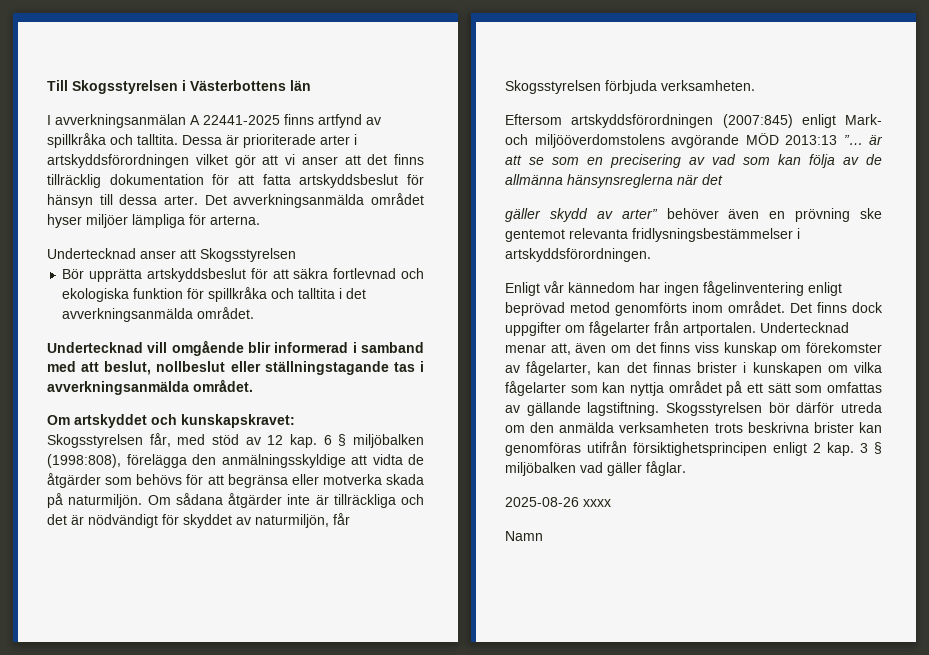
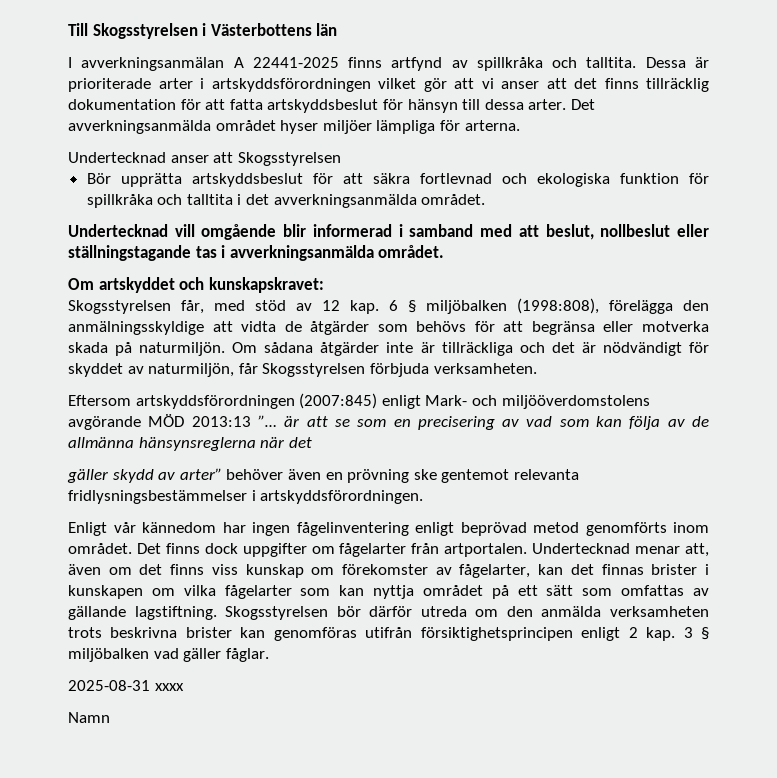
- 2025-08-26 xxxx
+ 2025-08-31 xxxx

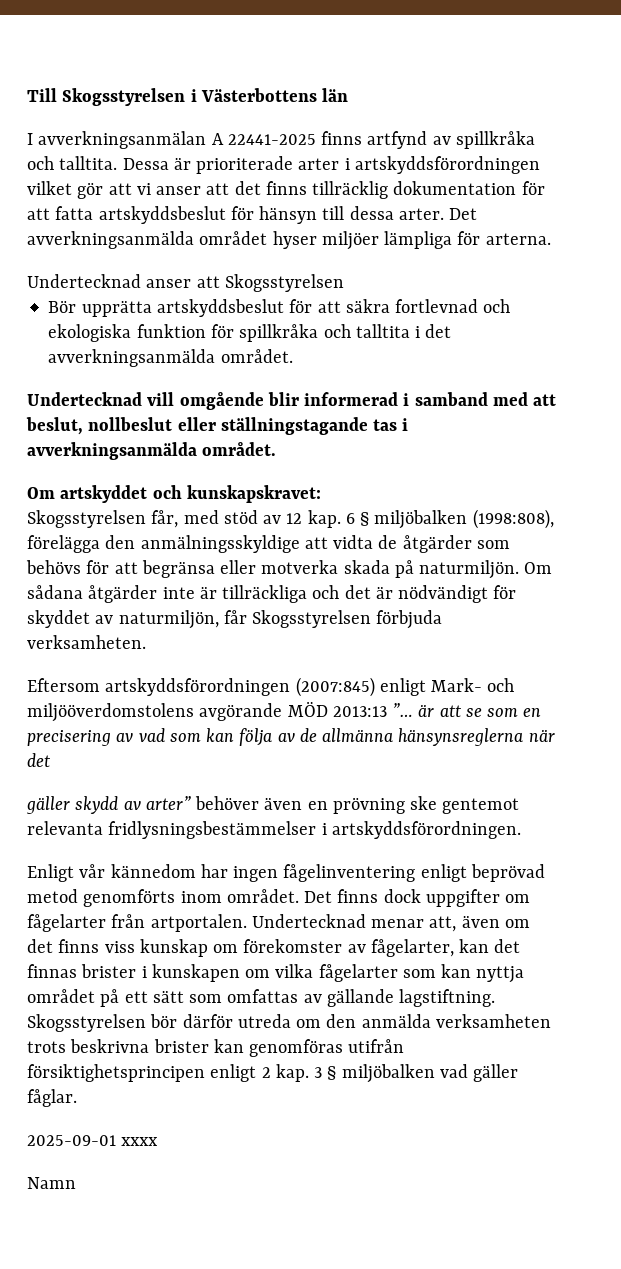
- 2025-08-31 xxxx
+ 2025-09-01 xxxx

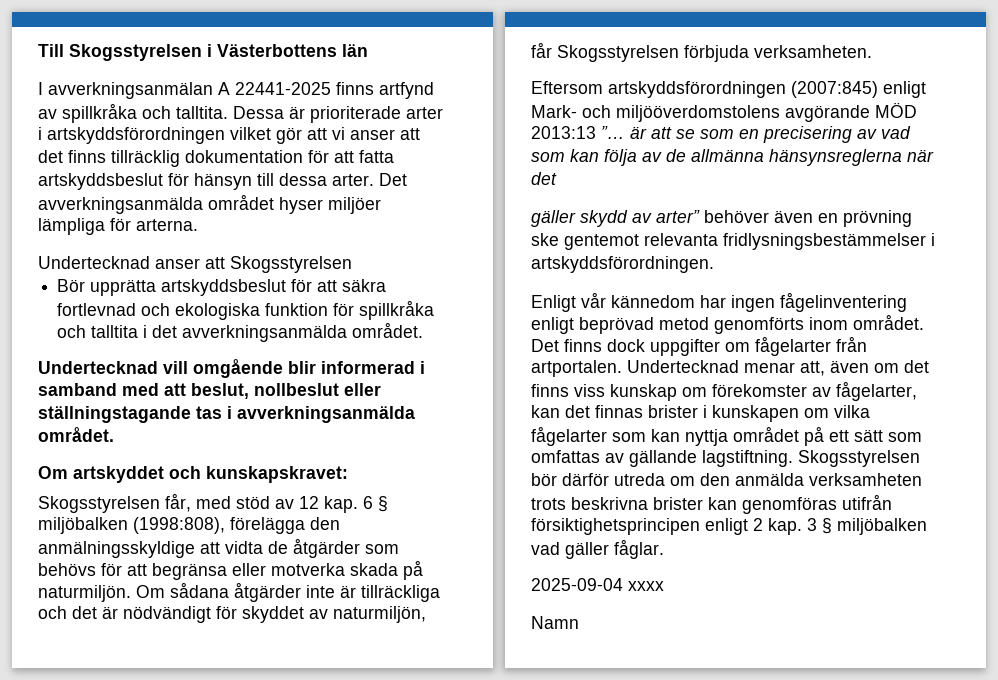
- 2025-09-01 xxxx
+ 2025-09-04 xxxx

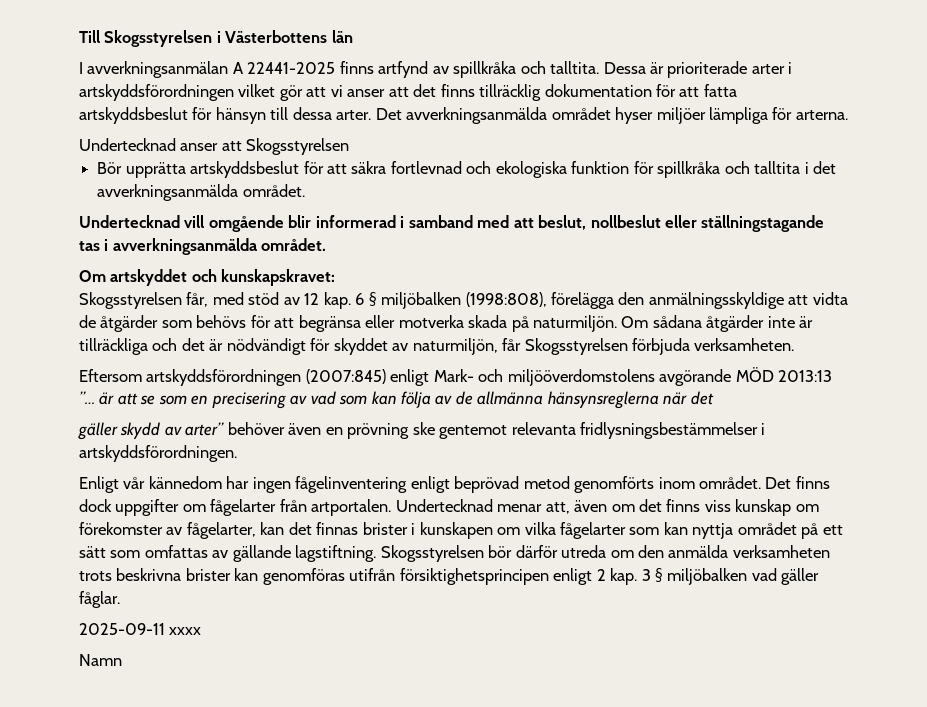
- 2025-09-04 xxxx
+ 2025-09-11 xxxx

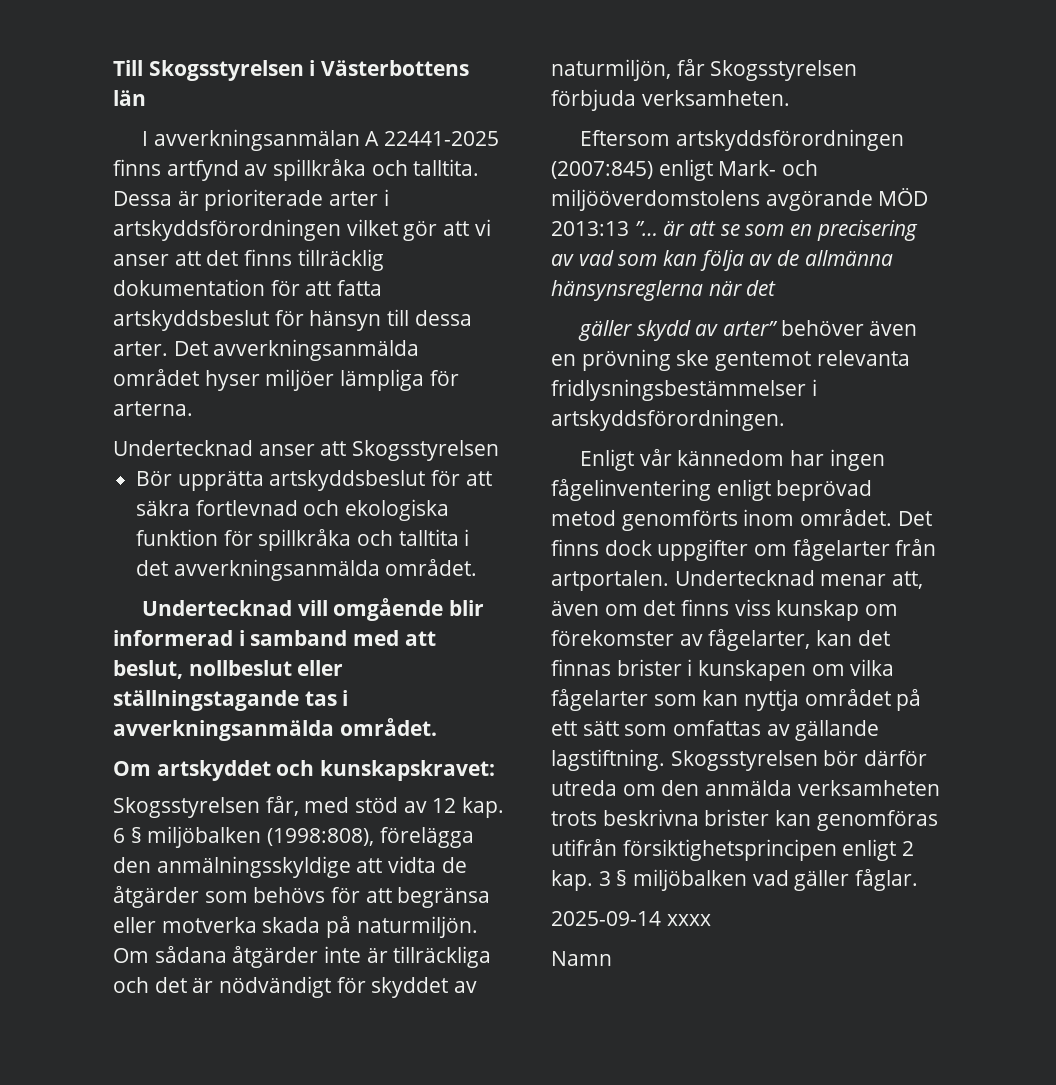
- 2025-09-11 xxxx
+ 2025-09-14 xxxx

